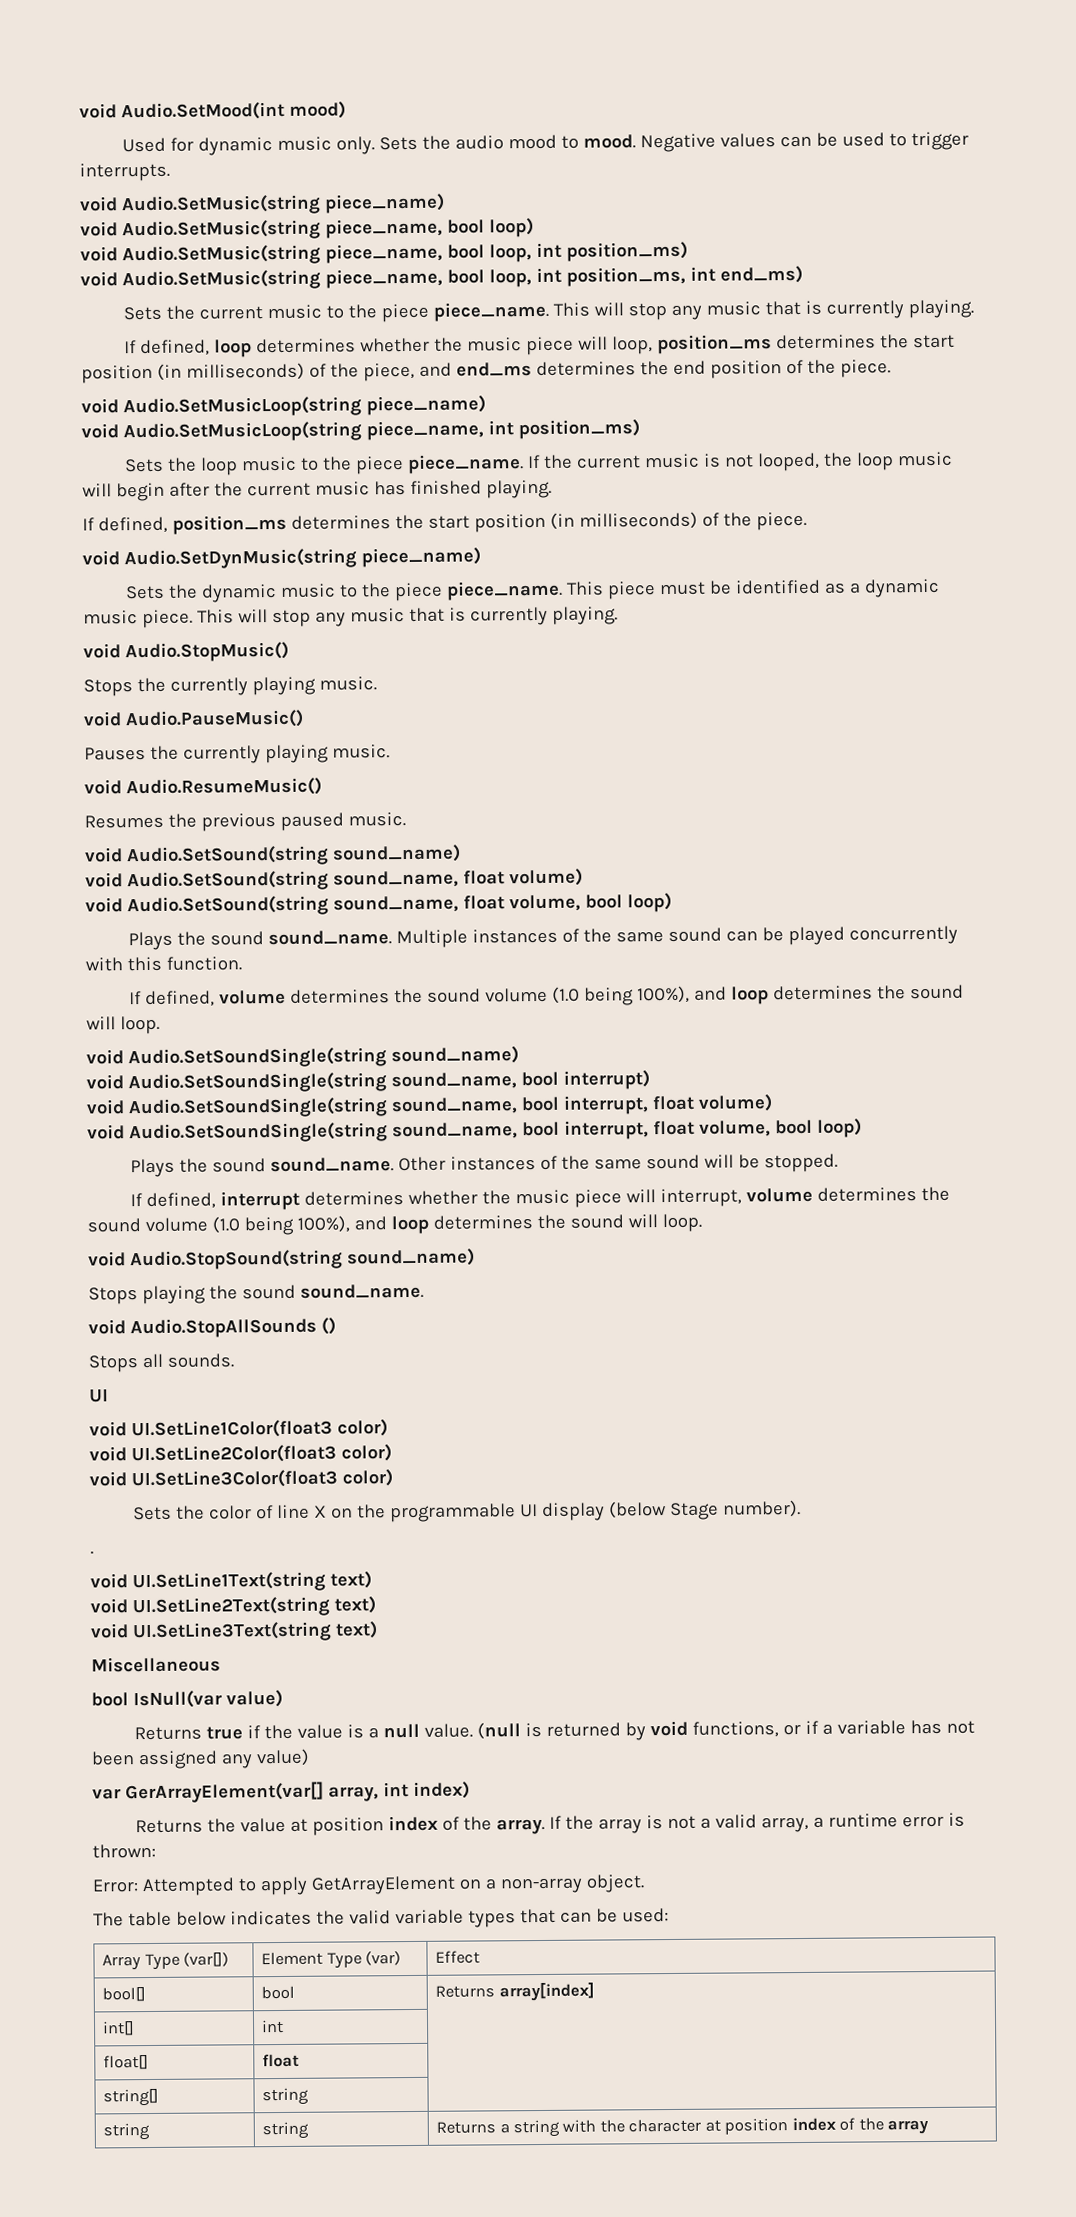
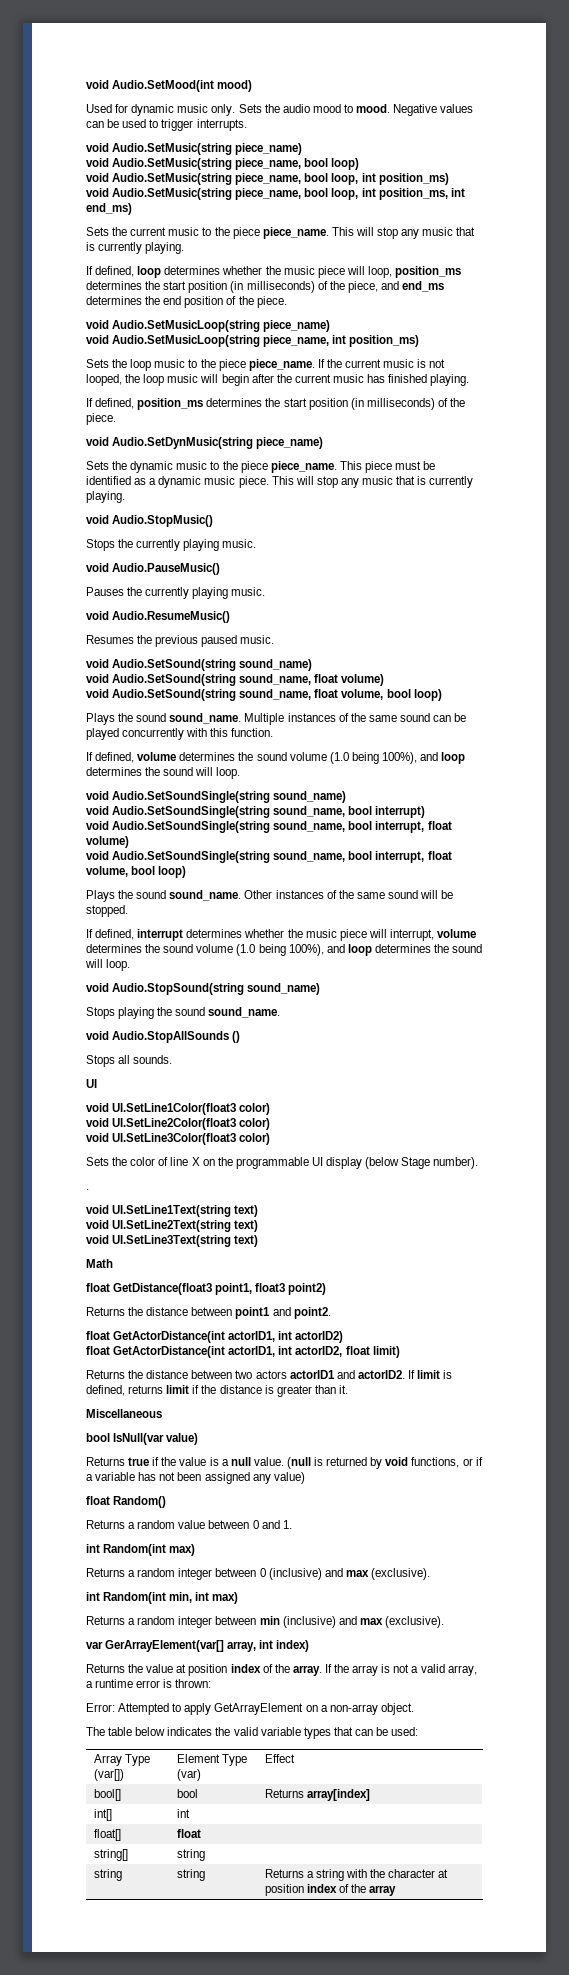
+ Math
+ float GetDistance(float3 point1, float3 point2)
+ Returns the distance between point1 and point2.
+ float GetActorDistance(int actorID1, int actorID2)
+ float GetActorDistance(int actorID1, int actorID2, float limit)
+ Returns the distance between two actors actorID1 and actorID2. If limit is defined, returns limit if the distance is greater than it.
+ float Random()
+ Returns a random value between 0 and 1.
+ int Random(int max)
+ Returns a random integer between 0 (inclusive) and max (exclusive).
+ int Random(int min, int max)
+ Returns a random integer between min (inclusive) and max (exclusive).

